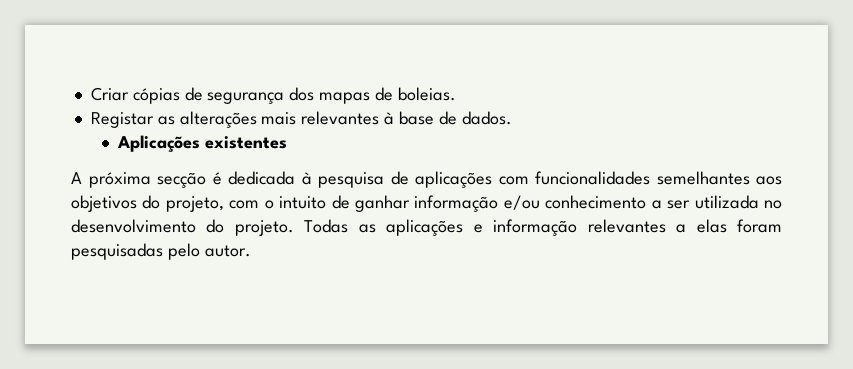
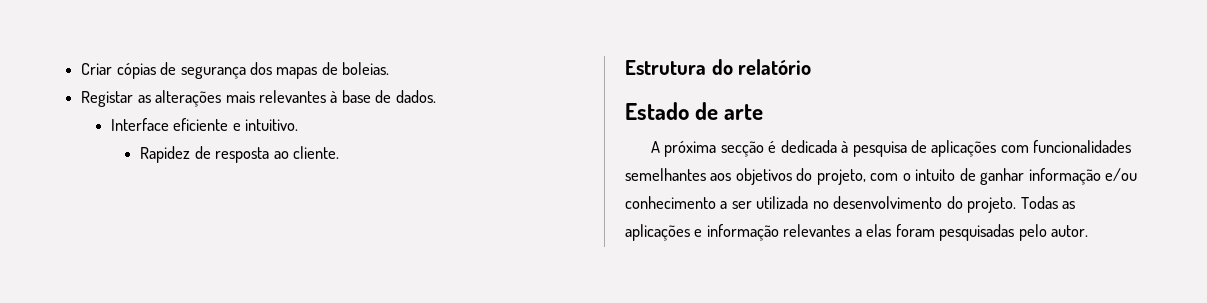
- Aplicações existentes
+ Interface eficiente e intuitivo.
+ Rapidez de resposta ao cliente.
+ Estrutura do relatório
+ Estado de arte

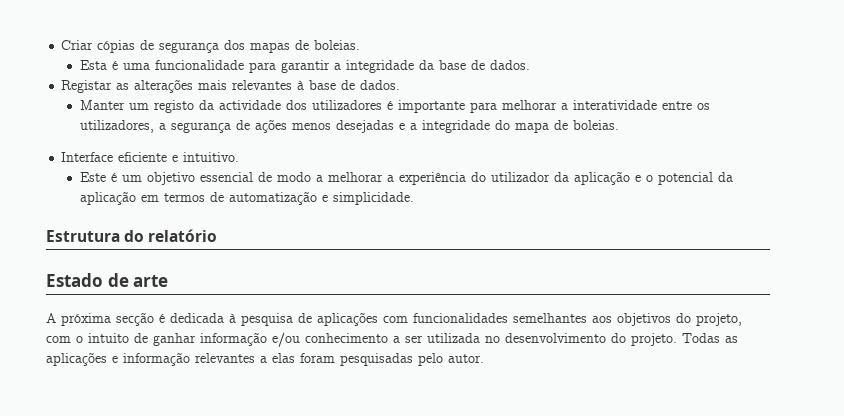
+ Esta é uma funcionalidade para garantir a integridade da base de dados.
+ Manter um registo da actividade dos utilizadores é importante para melhorar a interatividade entre os utilizadores, a segurança de ações menos desejadas e a integridade do mapa de boleias.
  Interface eficiente e intuitivo.
- Rapidez de resposta ao cliente.
+ Este é um objetivo essencial de modo a melhorar a experiência do utilizador da aplicação e o potencial da aplicação em termos de automatização e simplicidade.

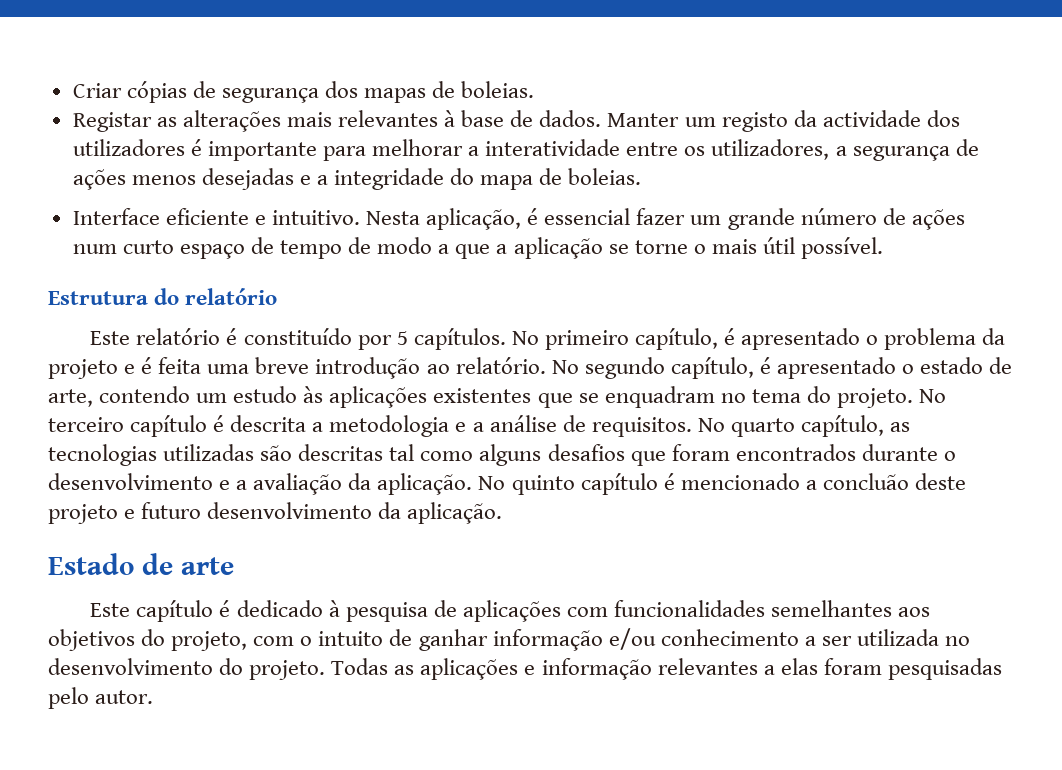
- Esta é uma funcionalidade para garantir a integridade da base de dados.
- Registar as alterações mais relevantes à base de dados.
- Manter um registo da actividade dos utilizadores é importante para melhorar a interatividade entre os utilizadores, a segurança de ações menos desejadas e a integridade do mapa de boleias.
+ Registar as alterações mais relevantes à base de dados. Manter um registo da actividade dos utilizadores é importante para melhorar a interatividade entre os utilizadores, a segurança de ações menos desejadas e a integridade do mapa de boleias.
- Interface eficiente e intuitivo.
- Este é um objetivo essencial de modo a melhorar a experiência do utilizador da aplicação e o potencial da aplicação em termos de automatização e simplicidade.
+ Interface eficiente e intuitivo. Nesta aplicação, é essencial fazer um grande número de ações num curto espaço de tempo de modo a que a aplicação se torne o mais útil possível.
  Estrutura do relatório
+ Este relatório é constituído por 5 capítulos. No primeiro capítulo, é apresentado o problema da projeto e é feita uma breve introdução ao relatório. No segundo capítulo, é apresentado o estado de arte, contendo um estudo às aplicações existentes que se enquadram no tema do projeto. No terceiro capítulo é descrita a metodologia e a análise de requisitos. No quarto capítulo, as tecnologias utilizadas são descritas tal como alguns desafios que foram encontrados durante o desenvolvimento e a avaliação da aplicação. No quinto capítulo é mencionado a concluão deste projeto e futuro desenvolvimento da aplicação.
  Estado de arte
- A próxima secção é dedicada à pesquisa de aplicações com funcionalidades semelhantes aos objetivos do projeto, com o intuito de ganhar informação e/ou conhecimento a ser utilizada no desenvolvimento do projeto.
+ Este capítulo é dedicado à pesquisa de aplicações com funcionalidades semelhantes aos objetivos do projeto, com o intuito de ganhar informação e/ou conhecimento a ser utilizada no desenvolvimento do projeto.

